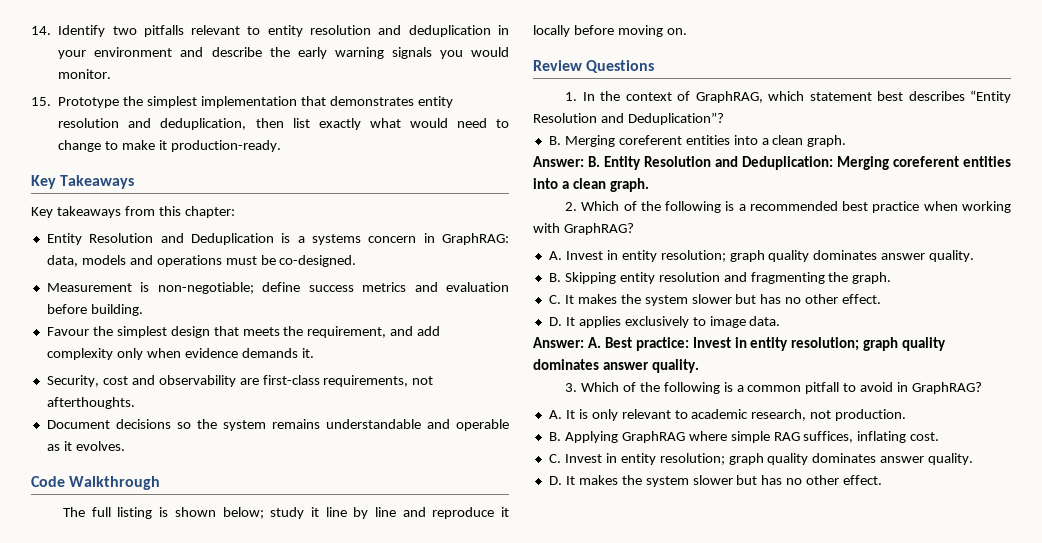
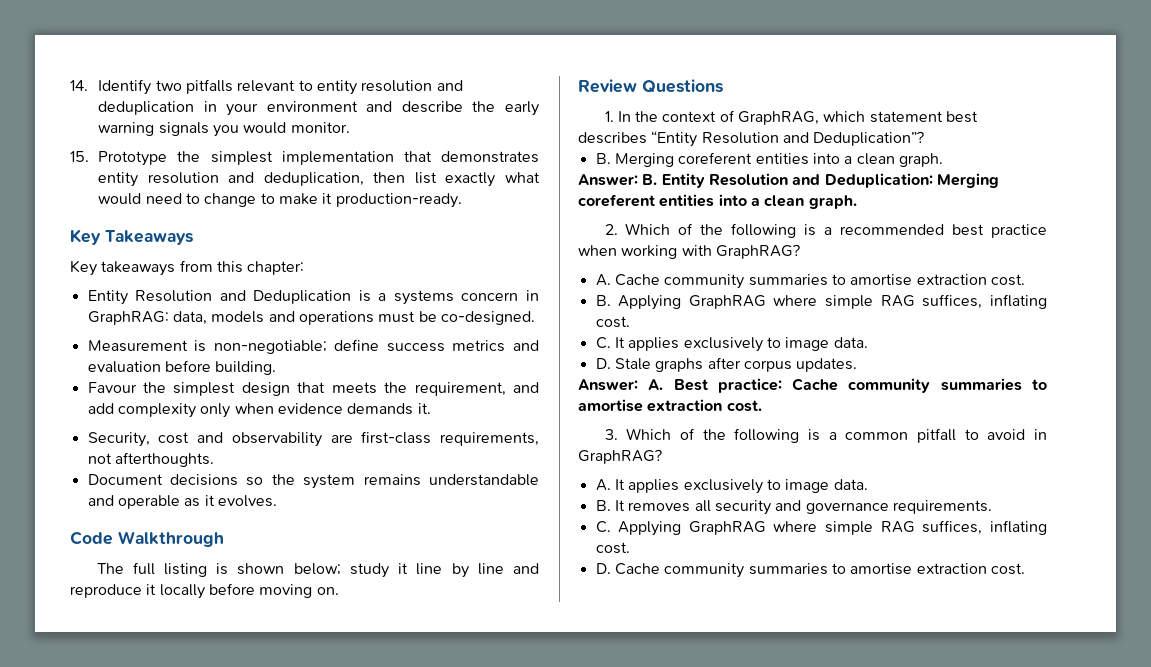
- A. Invest in entity resolution; graph quality dominates answer quality.
- B. Skipping entity resolution and fragmenting the graph.
- C. It makes the system slower but has no other effect.
- D. It applies exclusively to image data.
- Answer: A. Best practice: Invest in entity resolution; graph quality dominates answer quality.
+ A. Cache community summaries to amortise extraction cost.
+ B. Applying GraphRAG where simple RAG suffices, inflating cost.
+ C. It applies exclusively to image data.
+ D. Stale graphs after corpus updates.
+ Answer: A. Best practice: Cache community summaries to amortise extraction cost.
- A. It is only relevant to academic research, not production.
- B. Applying GraphRAG where simple RAG suffices, inflating cost.
- C. Invest in entity resolution; graph quality dominates answer quality.
- D. It makes the system slower but has no other effect.
+ A. It applies exclusively to image data.
+ B. It removes all security and governance requirements.
+ C. Applying GraphRAG where simple RAG suffices, inflating cost.
+ D. Cache community summaries to amortise extraction cost.

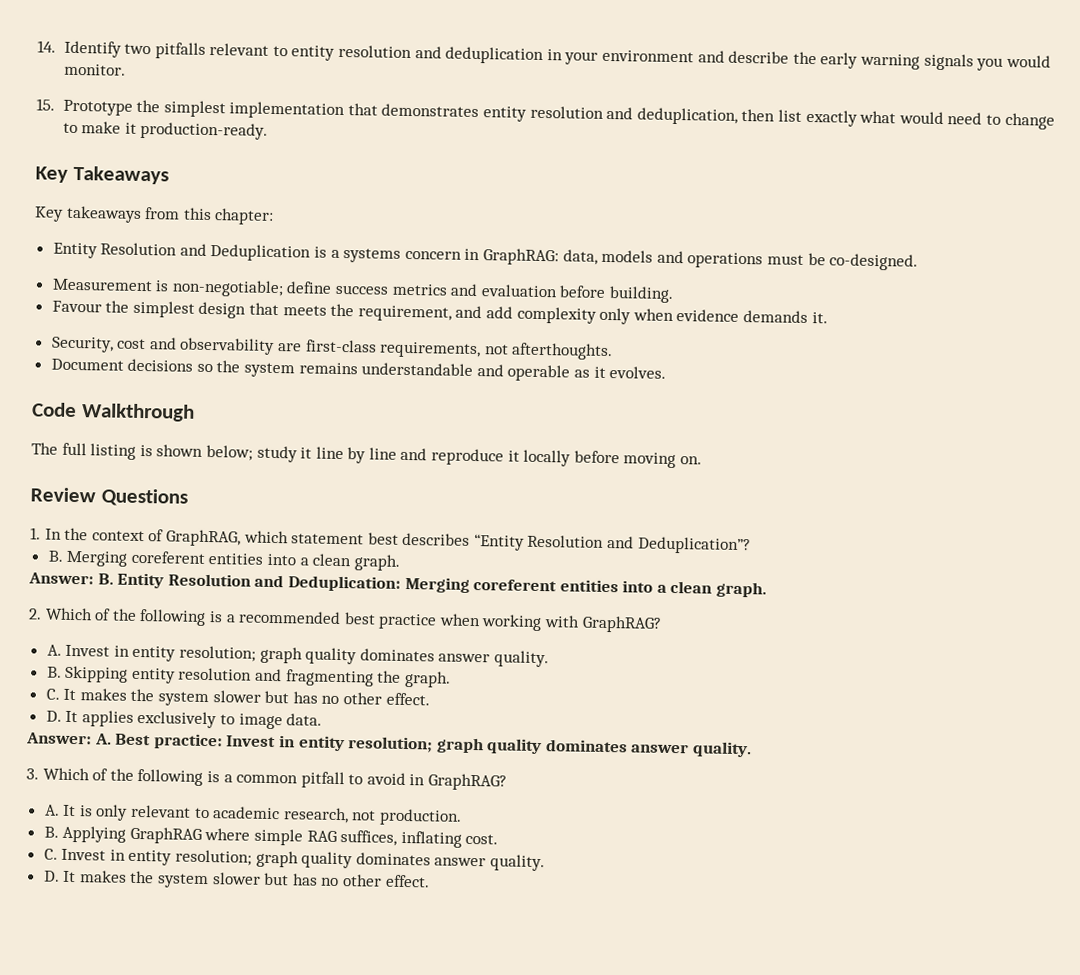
- A. Cache community summaries to amortise extraction cost.
- B. Applying GraphRAG where simple RAG suffices, inflating cost.
- C. It applies exclusively to image data.
- D. Stale graphs after corpus updates.
- Answer: A. Best practice: Cache community summaries to amortise extraction cost.
+ A. Invest in entity resolution; graph quality dominates answer quality.
+ B. Skipping entity resolution and fragmenting the graph.
+ C. It makes the system slower but has no other effect.
+ D. It applies exclusively to image data.
+ Answer: A. Best practice: Invest in entity resolution; graph quality dominates answer quality.
- A. It applies exclusively to image data.
- B. It removes all security and governance requirements.
- C. Applying GraphRAG where simple RAG suffices, inflating cost.
- D. Cache community summaries to amortise extraction cost.
+ A. It is only relevant to academic research, not production.
+ B. Applying GraphRAG where simple RAG suffices, inflating cost.
+ C. Invest in entity resolution; graph quality dominates answer quality.
+ D. It makes the system slower but has no other effect.

